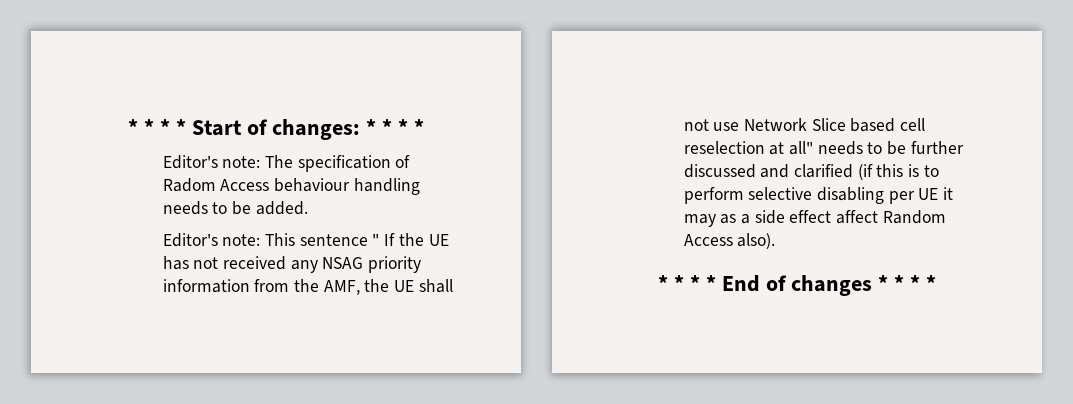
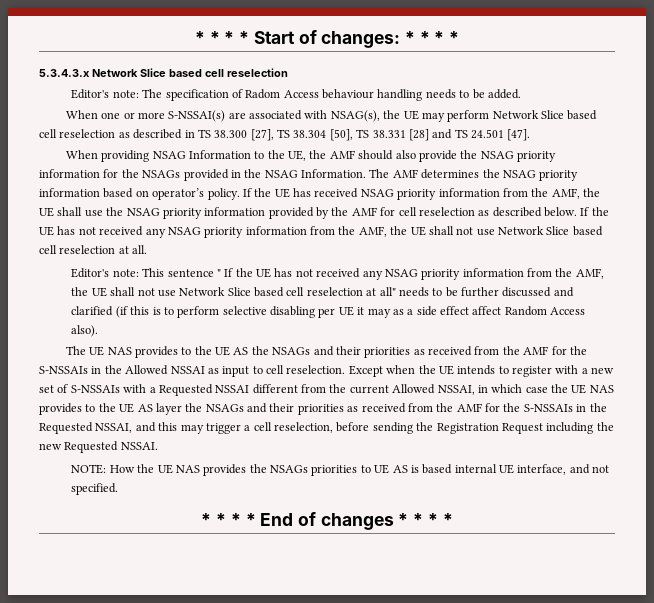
+ 5.3.4.3.x Network Slice based cell reselection
+ When one or more S-NSSAI(s) are associated with NSAG(s), the UE may perform Network Slice based cell reselection as described in TS 38.300 [27], TS 38.304 [50], TS 38.331 [28] and TS 24.501 [47].
+ When providing NSAG Information to the UE, the AMF should also provide the NSAG priority information for the NSAGs provided in the NSAG Information. The AMF determines the NSAG priority information based on operator’s policy. If the UE has received NSAG priority information from the AMF, the UE shall use the NSAG priority information provided by the AMF for cell reselection as described below. If the UE has not received any NSAG priority information from the AMF, the UE shall not use Network Slice based cell reselection at all.
+ The UE NAS provides to the UE AS the NSAGs and their priorities as received from the AMF for the S-NSSAIs in the Allowed NSSAI as input to cell reselection. Except when the UE intends to register with a new set of S-NSSAIs with a Requested NSSAI different from the current Allowed NSSAI, in which case the UE NAS provides to the UE AS layer the NSAGs and their priorities as received from the AMF for the S-NSSAIs in the Requested NSSAI, and this may trigger a cell reselection, before sending the Registration Request including the new Requested NSSAI.
+ NOTE: How the UE NAS provides the NSAGs priorities to UE AS is based internal UE interface, and not specified.

